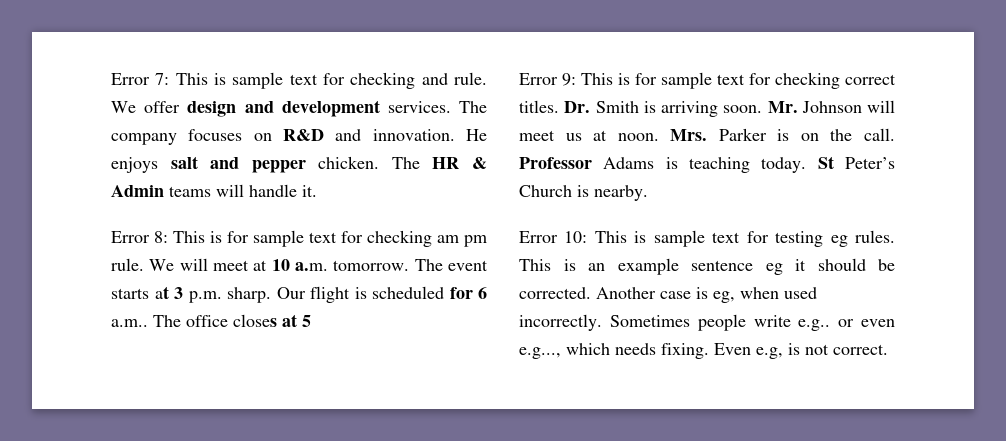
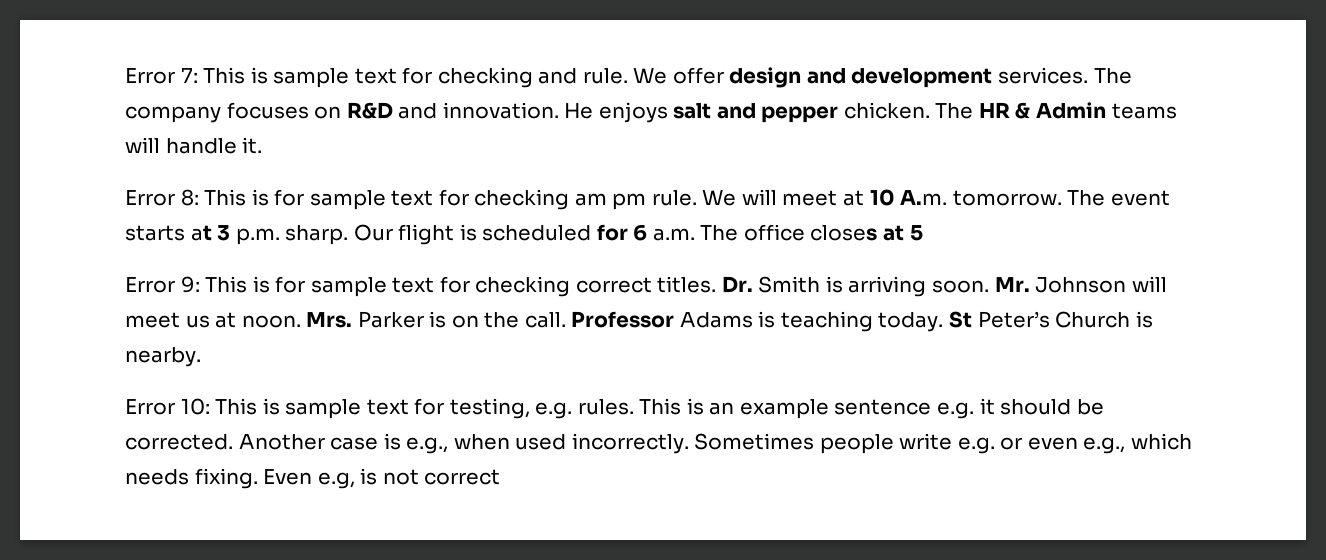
- We will meet at 10 a.m. tomorrow.
+ We will meet at 10 A.m. tomorrow.
- Our flight is scheduled for 6 a.m.. The office closes at 5
+ Our flight is scheduled for 6 a.m. The office closes at 5
- Error 10: This is sample text for testing eg rules.
+ Error 10: This is sample text for testing, e.g. rules.
- This is an example sentence eg it should be corrected.
+ This is an example sentence e.g. it should be corrected.
- Another case is eg, when used incorrectly.
+ Another case is e.g., when used incorrectly.
- Sometimes people write e.g.. or even e.g..., which needs fixing.
+ Sometimes people write e.g. or even e.g., which needs fixing.
- Even e.g, is not correct.
+ Even e.g, is not correct

